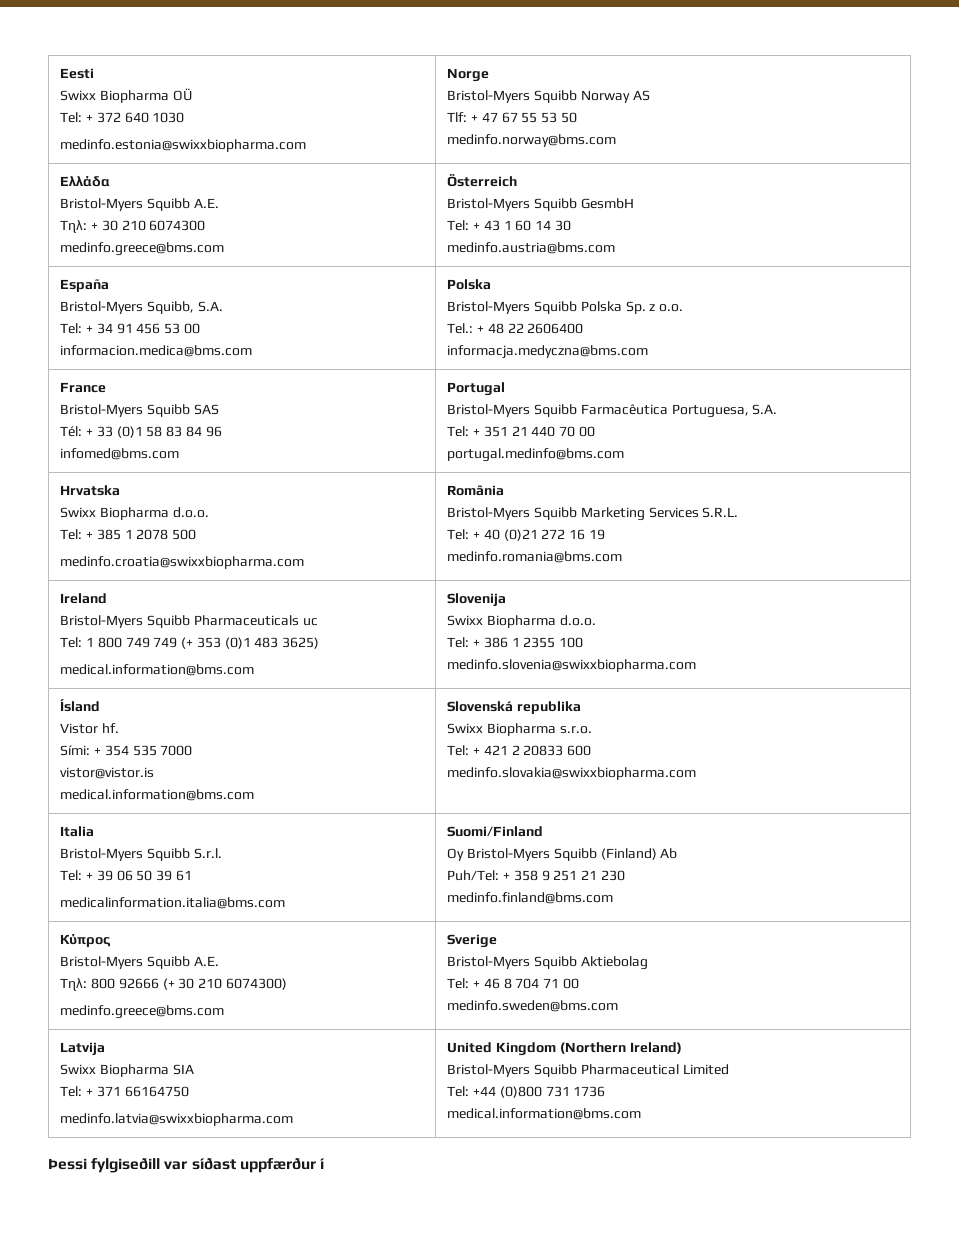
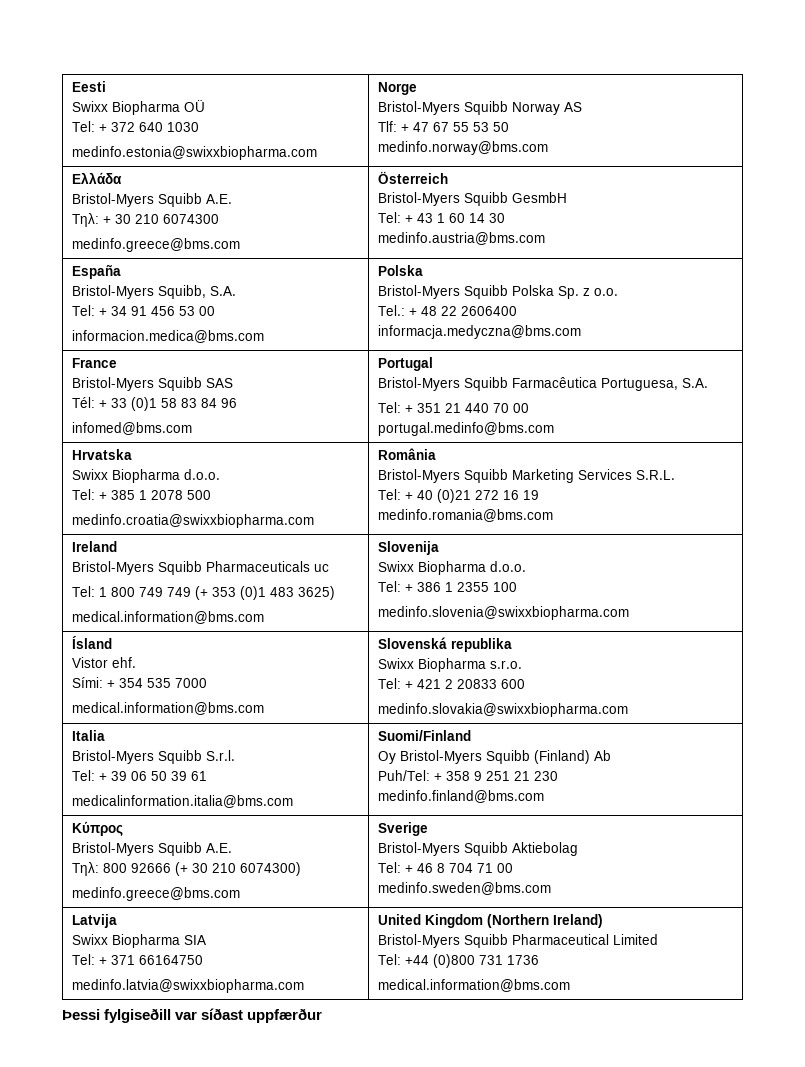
  Ísland
- Vistor hf.
+ Vistor ehf.
  Sími: + 354 535 7000
- vistor@vistor.is
- Þessi fylgiseðill var síðast uppfærður í
+ Þessi fylgiseðill var síðast uppfærður

